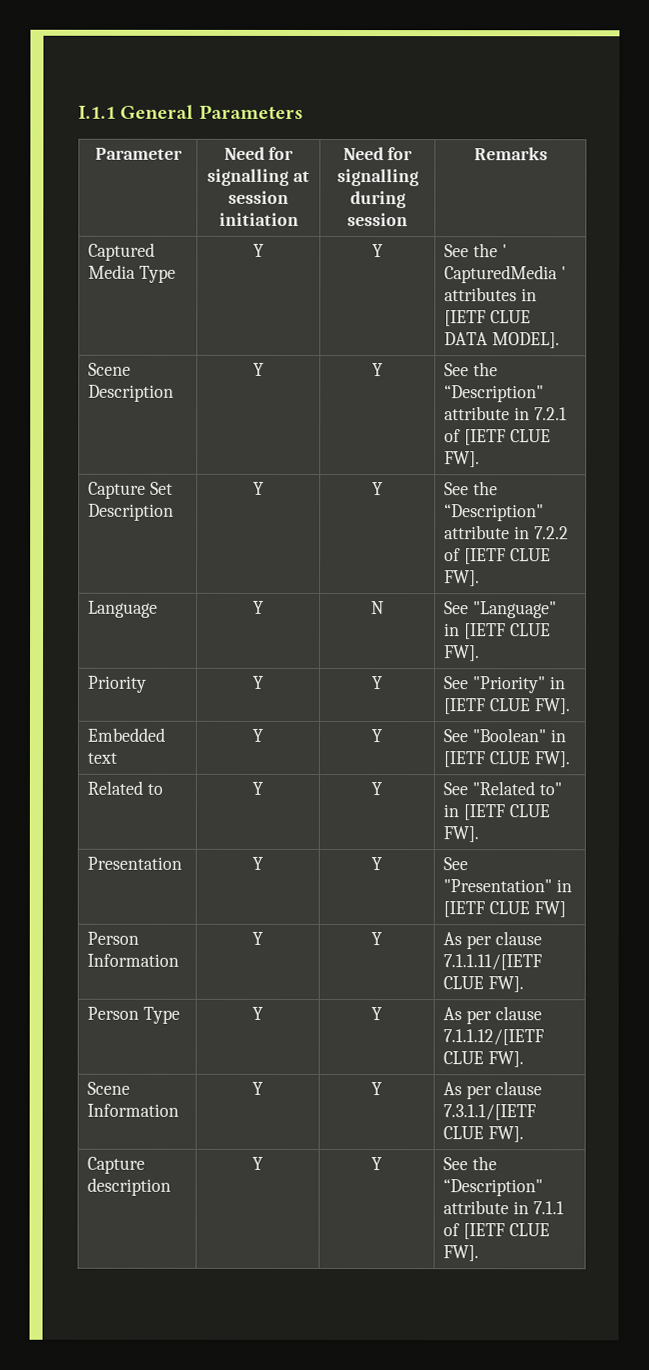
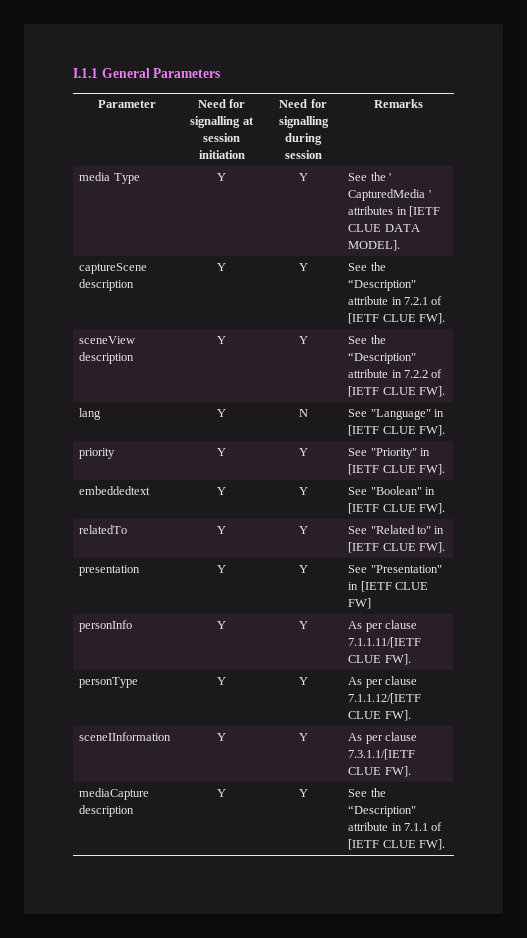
- Captured Media Type | Y | Y | See the ' CapturedMedia ' attributes in [IETF CLUE DATA MODEL].
+ media Type | Y | Y | See the ' CapturedMedia ' attributes in [IETF CLUE DATA MODEL].
- Scene Description | Y | Y | See the “Description" attribute in 7.2.1 of [IETF CLUE FW].
+ captureScene description | Y | Y | See the “Description" attribute in 7.2.1 of [IETF CLUE FW].
- Capture Set Description | Y | Y | See the “Description" attribute in 7.2.2 of [IETF CLUE FW].
+ sceneView description | Y | Y | See the “Description" attribute in 7.2.2 of [IETF CLUE FW].
- Language | Y | N | See "Language" in [IETF CLUE FW].
+ lang | Y | N | See "Language" in [IETF CLUE FW].
- Priority | Y | Y | See "Priority" in [IETF CLUE FW].
+ priority | Y | Y | See "Priority" in [IETF CLUE FW].
- Embedded text | Y | Y | See "Boolean" in [IETF CLUE FW].
+ embeddedtext | Y | Y | See "Boolean" in [IETF CLUE FW].
- Related to | Y | Y | See "Related to" in [IETF CLUE FW].
+ relatedTo | Y | Y | See "Related to" in [IETF CLUE FW].
- Presentation | Y | Y | See "Presentation" in [IETF CLUE FW]
+ presentation | Y | Y | See "Presentation" in [IETF CLUE FW]
- Person Information | Y | Y | As per clause 7.1.1.11/[IETF CLUE FW].
+ personInfo | Y | Y | As per clause 7.1.1.11/[IETF CLUE FW].
- Person Type | Y | Y | As per clause 7.1.1.12/[IETF CLUE FW].
+ personType | Y | Y | As per clause 7.1.1.12/[IETF CLUE FW].
- Scene Information | Y | Y | As per clause 7.3.1.1/[IETF CLUE FW].
+ sceneIInformation | Y | Y | As per clause 7.3.1.1/[IETF CLUE FW].
- Capture description | Y | Y | See the “Description" attribute in 7.1.1 of [IETF CLUE FW].
+ mediaCapture description | Y | Y | See the “Description" attribute in 7.1.1 of [IETF CLUE FW].

